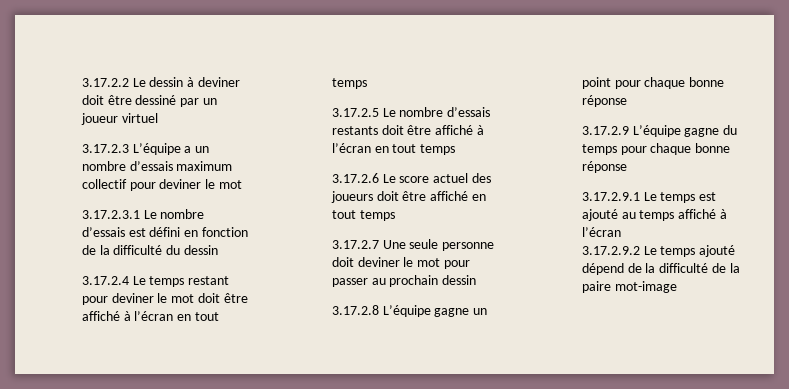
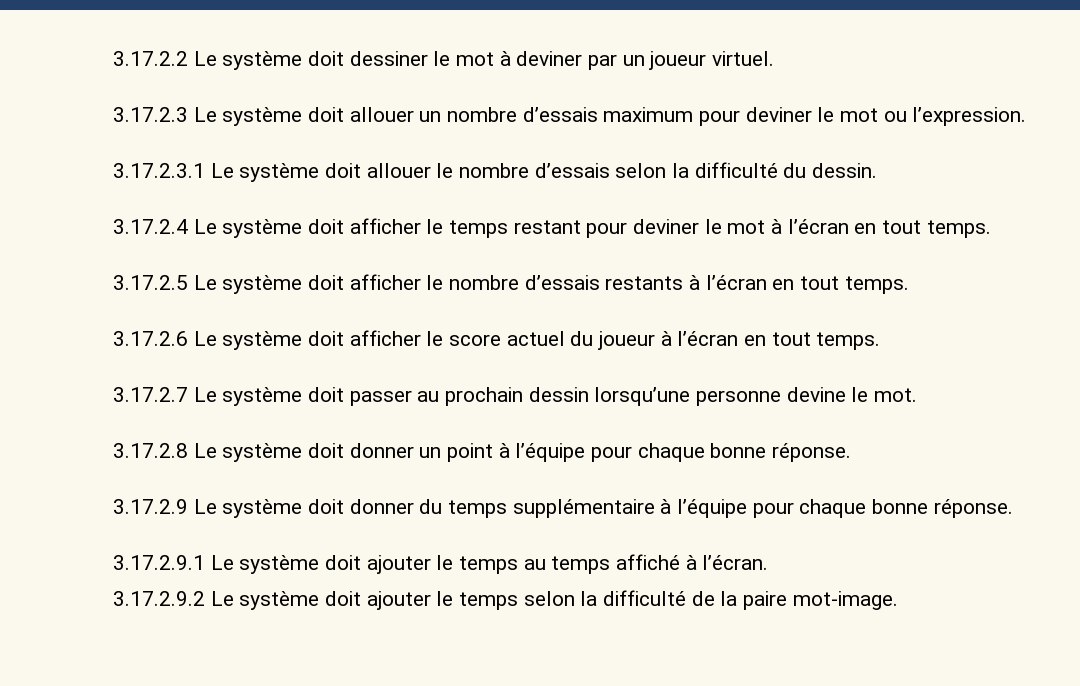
- 3.17.2.2 Le dessin à deviner doit être dessiné par un joueur virtuel
+ 3.17.2.2 Le système doit dessiner le mot à deviner par un joueur virtuel.
- 3.17.2.3 L’équipe a un nombre d’essais maximum collectif pour deviner le mot
+ 3.17.2.3 Le système doit allouer un nombre d’essais maximum pour deviner le mot ou l’expression.
- 3.17.2.3.1 Le nombre d’essais est défini en fonction de la difficulté du dessin
+ 3.17.2.3.1 Le système doit allouer le nombre d’essais selon la difficulté du dessin.
- 3.17.2.4 Le temps restant pour deviner le mot doit être affiché à l’écran en tout temps
+ 3.17.2.4 Le système doit afficher le temps restant pour deviner le mot à l’écran en tout temps.
- 3.17.2.5 Le nombre d’essais restants doit être affiché à l’écran en tout temps
+ 3.17.2.5 Le système doit afficher le nombre d’essais restants à l’écran en tout temps.
- 3.17.2.6 Le score actuel des joueurs doit être affiché en tout temps
+ 3.17.2.6 Le système doit afficher le score actuel du joueur à l’écran en tout temps.
- 3.17.2.7 Une seule personne doit deviner le mot pour passer au prochain dessin
- 3.17.2.8 L’équipe gagne un point pour chaque bonne réponse
+ 3.17.2.7 Le système doit passer au prochain dessin lorsqu’une personne devine le mot.
+ 3.17.2.8 Le système doit donner un point à l’équipe pour chaque bonne réponse.
- 3.17.2.9 L’équipe gagne du temps pour chaque bonne réponse
+ 3.17.2.9 Le système doit donner du temps supplémentaire à l’équipe pour chaque bonne réponse.
- 3.17.2.9.1 Le temps est ajouté au temps affiché à l’écran
+ 3.17.2.9.1 Le système doit ajouter le temps au temps affiché à l’écran.
- 3.17.2.9.2 Le temps ajouté dépend de la difficulté de la paire mot-image
+ 3.17.2.9.2 Le système doit ajouter le temps selon la difficulté de la paire mot-image.

